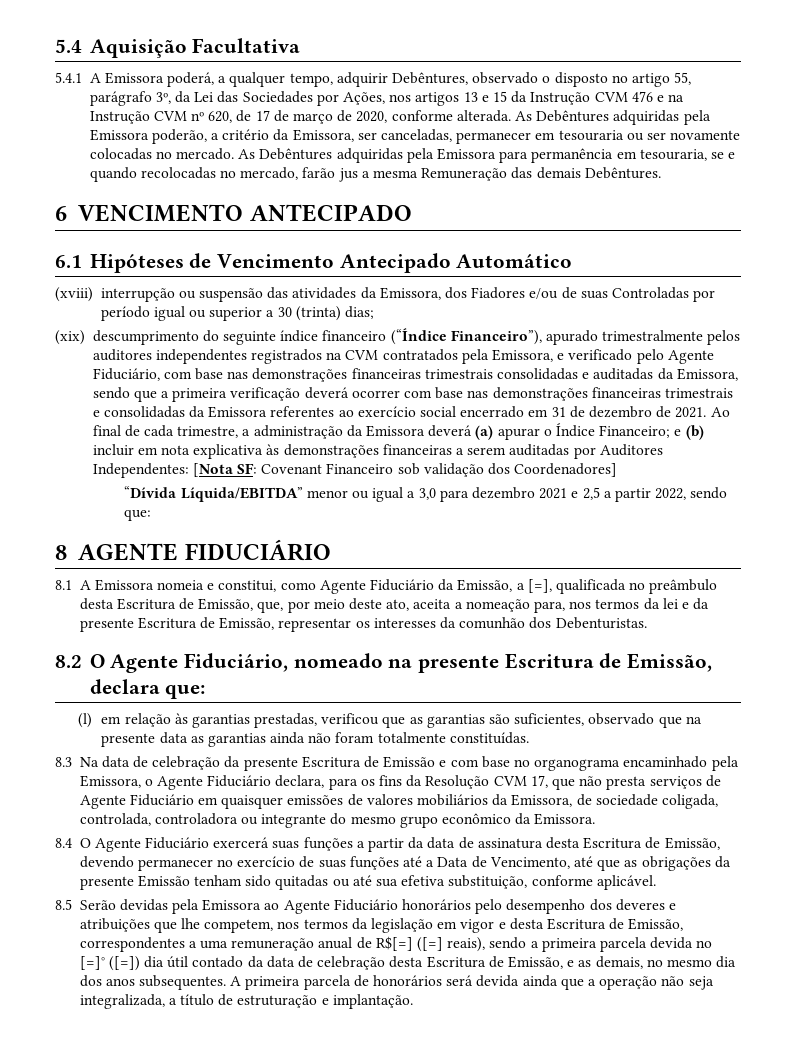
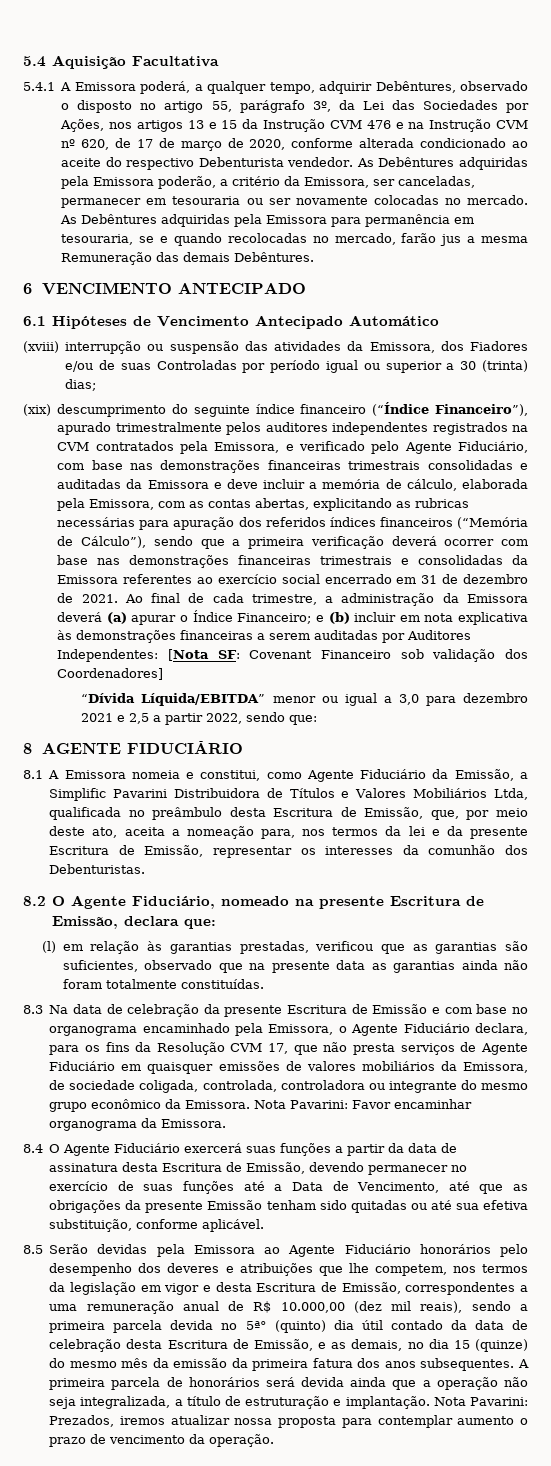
- 5.4.1 A Emissora poderá, a qualquer tempo, adquirir Debêntures, observado o disposto no artigo 55, parágrafo 3º, da Lei das Sociedades por Ações, nos artigos 13 e 15 da Instrução CVM 476 e na Instrução CVM nº 620, de 17 de março de 2020, conforme alterada.
+ 5.4.1 A Emissora poderá, a qualquer tempo, adquirir Debêntures, observado o disposto no artigo 55, parágrafo 3º, da Lei das Sociedades por Ações, nos artigos 13 e 15 da Instrução CVM 476 e na Instrução CVM nº 620, de 17 de março de 2020, conforme alterada condicionado ao aceite do respectivo Debenturista vendedor.
- (xix) descumprimento do seguinte índice financeiro (“Índice Financeiro”), apurado trimestralmente pelos auditores independentes registrados na CVM contratados pela Emissora, e verificado pelo Agente Fiduciário, com base nas demonstrações financeiras trimestrais consolidadas e auditadas da Emissora, sendo que a primeira verificação deverá ocorrer com base nas demonstrações financeiras trimestrais e consolidadas da Emissora referentes ao exercício social encerrado em 31 de dezembro de 2021.
+ (xix) descumprimento do seguinte índice financeiro (“Índice Financeiro”), apurado trimestralmente pelos auditores independentes registrados na CVM contratados pela Emissora, e verificado pelo Agente Fiduciário, com base nas demonstrações financeiras trimestrais consolidadas e auditadas da Emissora e deve incluir a memória de cálculo, elaborada pela Emissora, com as contas abertas, explicitando as rubricas necessárias para apuração dos referidos índices financeiros (“Memória de Cálculo”), sendo que a primeira verificação deverá ocorrer com base nas demonstrações financeiras trimestrais e consolidadas da Emissora referentes ao exercício social encerrado em 31 de dezembro de 2021.
- 8.1 A Emissora nomeia e constitui, como Agente Fiduciário da Emissão, a [=], qualificada no preâmbulo desta Escritura de Emissão, que, por meio deste ato, aceita a nomeação para, nos termos da lei e da presente Escritura de Emissão, representar os interesses da comunhão dos Debenturistas.
+ 8.1 A Emissora nomeia e constitui, como Agente Fiduciário da Emissão, a Simplific Pavarini Distribuidora de Títulos e Valores Mobiliários Ltda, qualificada no preâmbulo desta Escritura de Emissão, que, por meio deste ato, aceita a nomeação para, nos termos da lei e da presente Escritura de Emissão, representar os interesses da comunhão dos Debenturistas.
+ Nota Pavarini: Favor encaminhar organograma da Emissora.
- 8.5 Serão devidas pela Emissora ao Agente Fiduciário honorários pelo desempenho dos deveres e atribuições que lhe competem, nos termos da legislação em vigor e desta Escritura de Emissão, correspondentes a uma remuneração anual de R$[=] ([=] reais), sendo a primeira parcela devida no [=]° ([=]) dia útil contado da data de celebração desta Escritura de Emissão, e as demais, no mesmo dia dos anos subsequentes.
+ 8.5 Serão devidas pela Emissora ao Agente Fiduciário honorários pelo desempenho dos deveres e atribuições que lhe competem, nos termos da legislação em vigor e desta Escritura de Emissão, correspondentes a uma remuneração anual de R$ 10.000,00 (dez mil reais), sendo a primeira parcela devida no 5ª° (quinto) dia útil contado da data de celebração desta Escritura de Emissão, e as demais, no dia 15 (quinze) do mesmo mês da emissão da primeira fatura dos anos subsequentes.
+ Nota Pavarini: Prezados, iremos atualizar nossa proposta para contemplar aumento o prazo de vencimento da operação.

